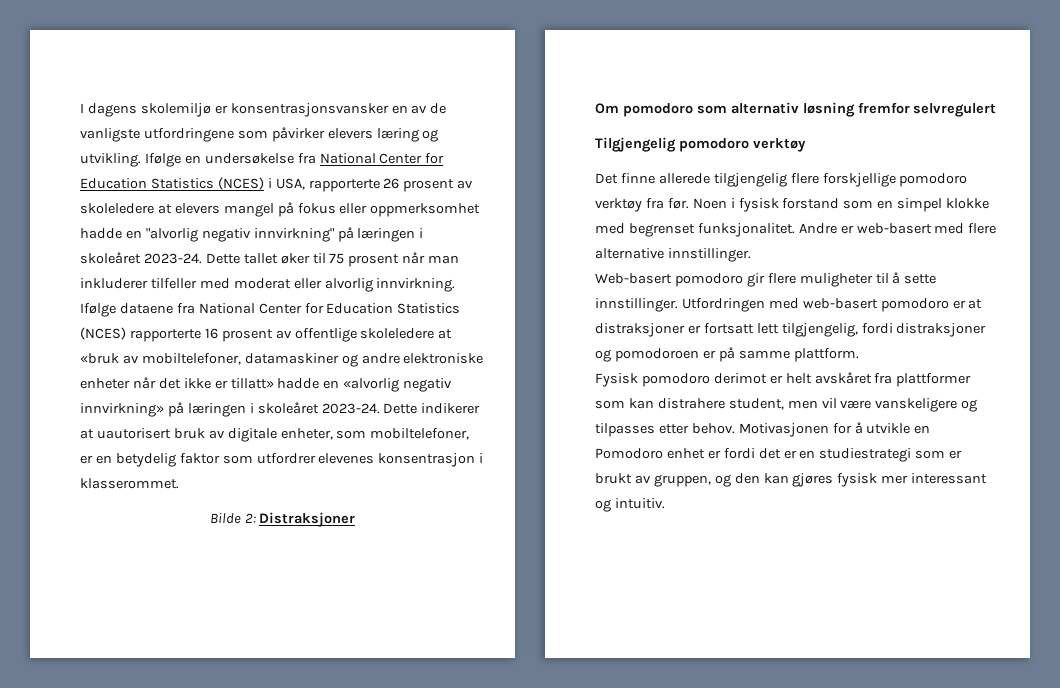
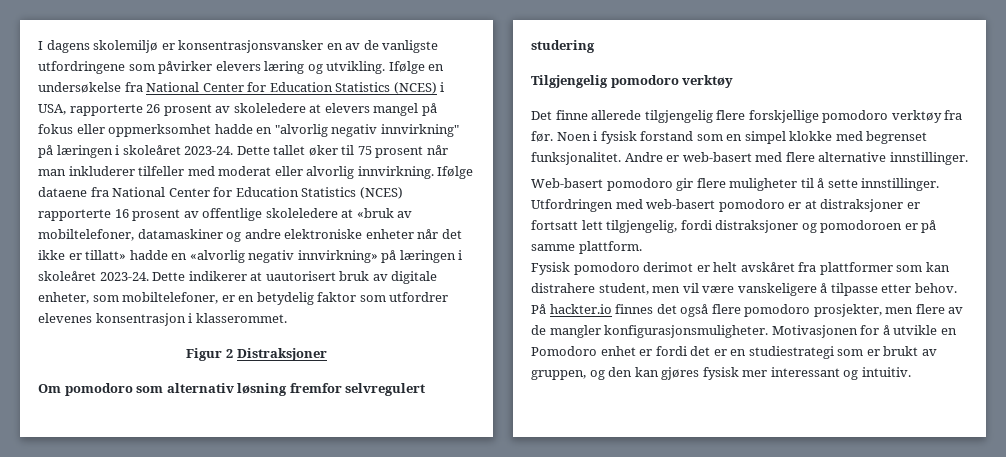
- Bilde 2: Distraksjoner
+ Figur 2 Distraksjoner
- Om pomodoro som alternativ løsning fremfor selvregulert
+ Om pomodoro som alternativ løsning fremfor selvregulert studering
- Fysisk pomodoro derimot er helt avskåret fra plattformer som kan distrahere student, men vil være vanskeligere og tilpasses etter behov.
+ Fysisk pomodoro derimot er helt avskåret fra plattformer som kan distrahere student, men vil være vanskeligere å tilpasse etter behov. På hackter.io finnes det også flere pomodoro prosjekter, men flere av de mangler konfigurasjonsmuligheter.

